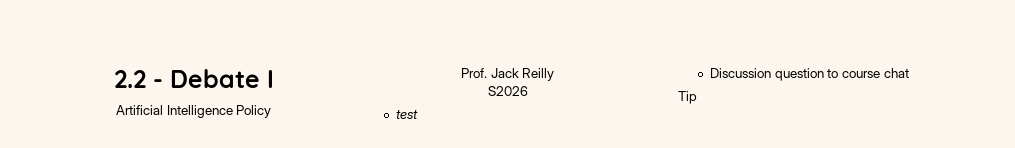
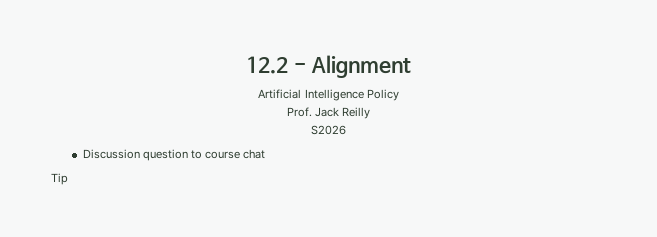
- 2.2 - Debate I
+ 12.2 - Alignment
- test

